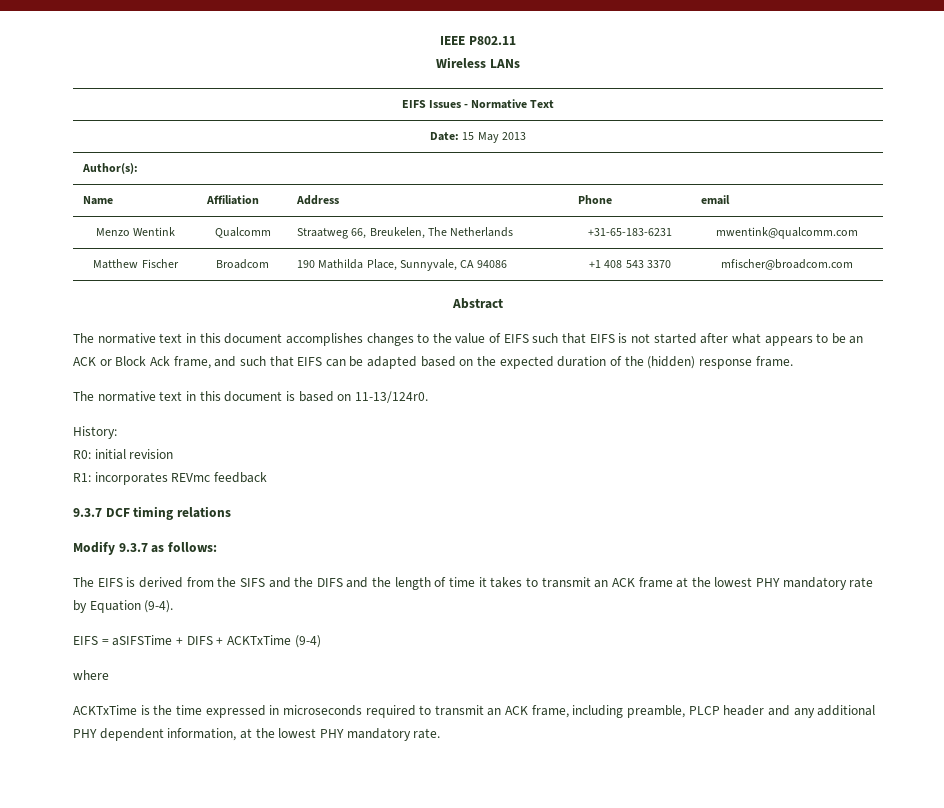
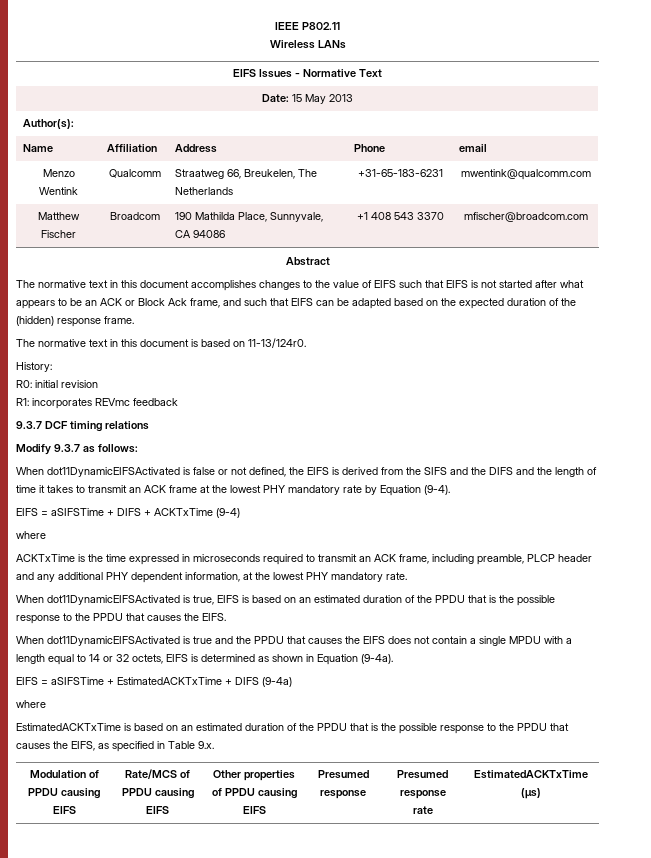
- The EIFS is derived from the SIFS and the DIFS and the length of time it takes to transmit an ACK frame at the lowest PHY mandatory rate by Equation (9-4).
+ When dot11DynamicEIFSActivated is false or not defined, the EIFS is derived from the SIFS and the DIFS and the length of time it takes to transmit an ACK frame at the lowest PHY mandatory rate by Equation (9-4).
+ When dot11DynamicEIFSActivated is true, EIFS is based on an estimated duration of the PPDU that is the possible response to the PPDU that causes the EIFS.
+ When dot11DynamicEIFSActivated is true and the PPDU that causes the EIFS does not contain a single MPDU with a length equal to 14 or 32 octets, EIFS is determined as shown in Equation (9-4a).
+ EIFS = aSIFSTime + EstimatedACKTxTime + DIFS (9-4a)
+ where
+ EstimatedACKTxTime is based on an estimated duration of the PPDU that is the possible response to the PPDU that causes the EIFS, as specified in Table 9.x.
+ Modulation of PPDU causing EIFS | Rate/MCS of PPDU causing EIFS | Other properties of PPDU causing EIFS | Presumed response | Presumed response rate | EstimatedACKTxTime (μs)

